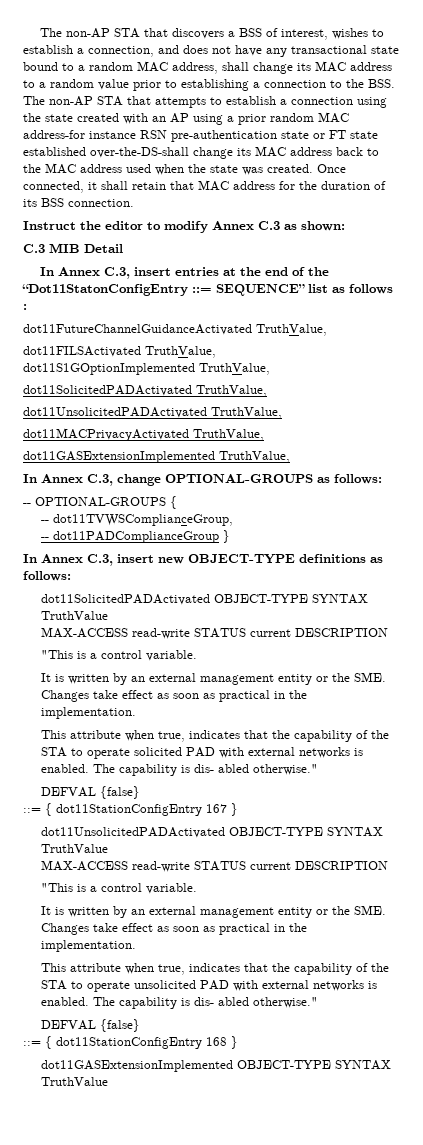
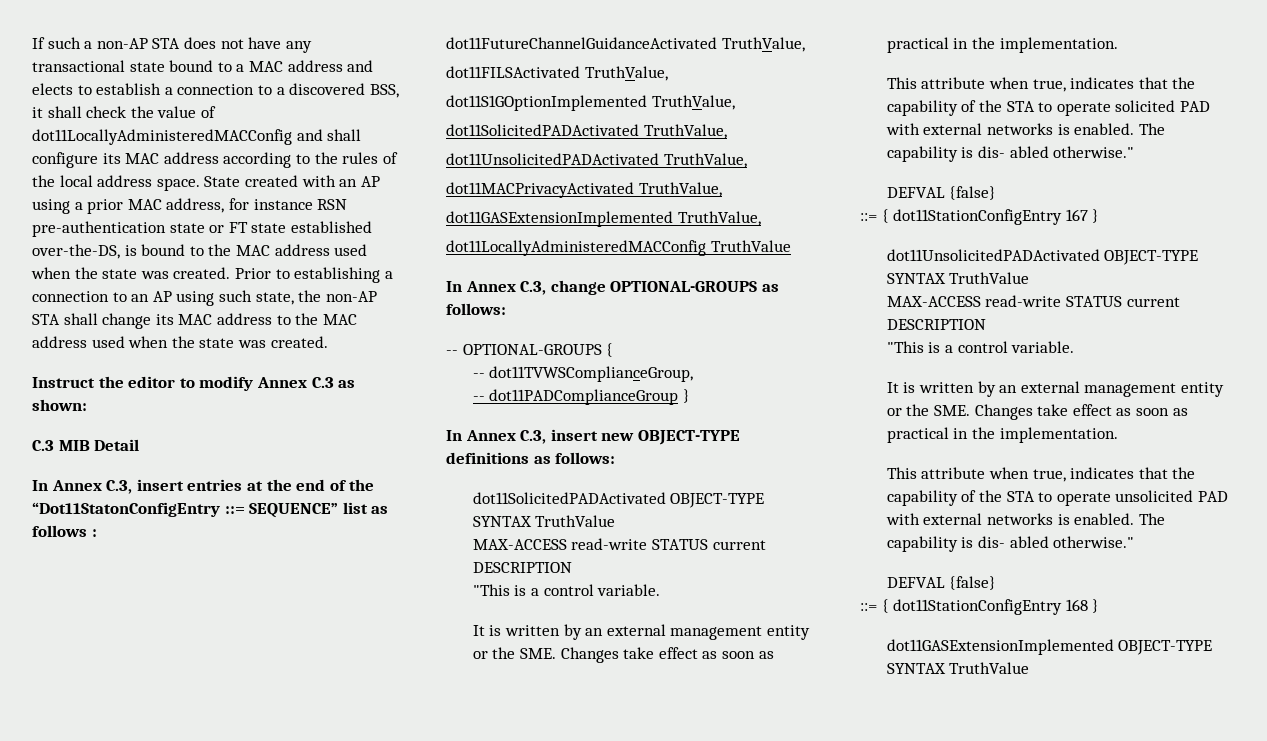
- The non-AP STA that discovers a BSS of interest, wishes to establish a connection, and does not have any transactional state bound to a random MAC address, shall change its MAC address to a random value prior to establishing a connection to the BSS. The non-AP STA that attempts to establish a connection using the state created with an AP using a prior random MAC address-for instance RSN pre-authentication state or FT state established over-the-DS-shall change its MAC address back to the MAC address used when the state was created.
+ If such a non-AP STA does not have any transactional state bound to a MAC address and elects to establish a connection to a discovered BSS, it shall check the value of dot11LocallyAdministeredMACConfig and shall configure its MAC address according to the rules of the local address space. State created with an AP using a prior MAC address, for instance RSN pre-authentication state or FT state established over-the-DS, is bound to the MAC address used when the state was created.
- Once connected, it shall retain that MAC address for the duration of its BSS connection.
+ Prior to establishing a connection to an AP using such state, the non-AP STA shall change its MAC address to the MAC address used when the state was created.
+ dot11LocallyAdministeredMACConfig TruthValue

